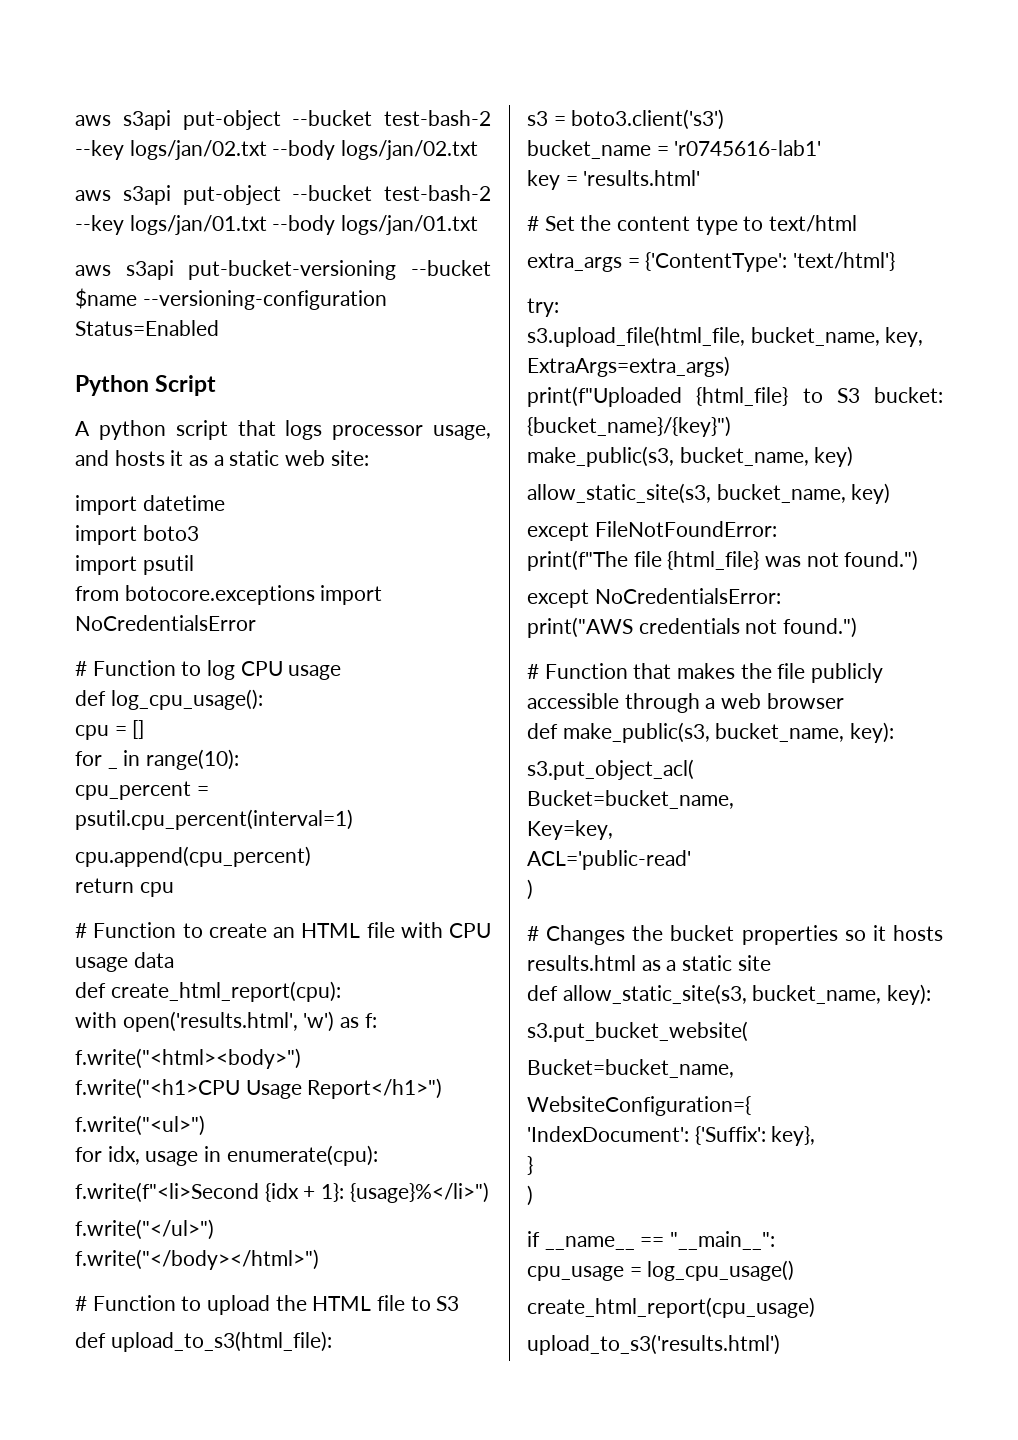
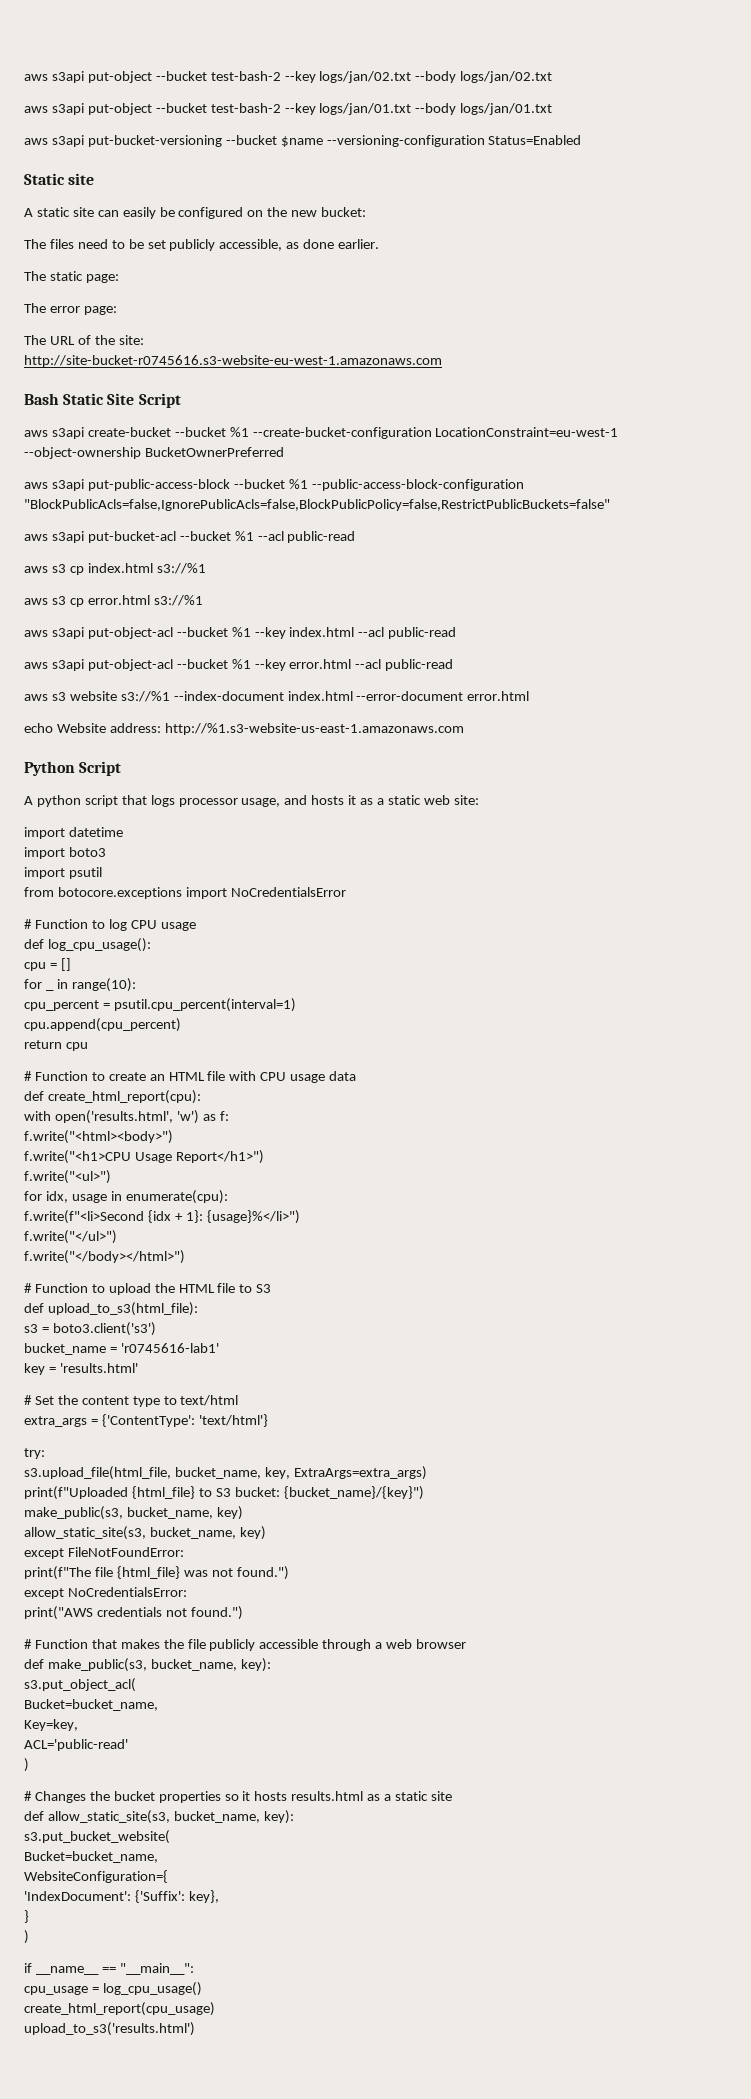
+ Static site
+ A static site can easily be configured on the new bucket:
+ The files need to be set publicly accessible, as done earlier.
+ The static page:
+ The error page:
+ The URL of the site:
+ http://site-bucket-r0745616.s3-website-eu-west-1.amazonaws.com
+ Bash Static Site Script
+ aws s3api create-bucket --bucket %1 --create-bucket-configuration LocationConstraint=eu-west-1 --object-ownership BucketOwnerPreferred
+ aws s3api put-public-access-block --bucket %1 --public-access-block-configuration "BlockPublicAcls=false,IgnorePublicAcls=false,BlockPublicPolicy=false,RestrictPublicBuckets=false"
+ aws s3api put-bucket-acl --bucket %1 --acl public-read
+ aws s3 cp index.html s3://%1
+ aws s3 cp error.html s3://%1
+ aws s3api put-object-acl --bucket %1 --key index.html --acl public-read
+ aws s3api put-object-acl --bucket %1 --key error.html --acl public-read
+ aws s3 website s3://%1 --index-document index.html --error-document error.html
+ echo Website address: http://%1.s3-website-us-east-1.amazonaws.com

